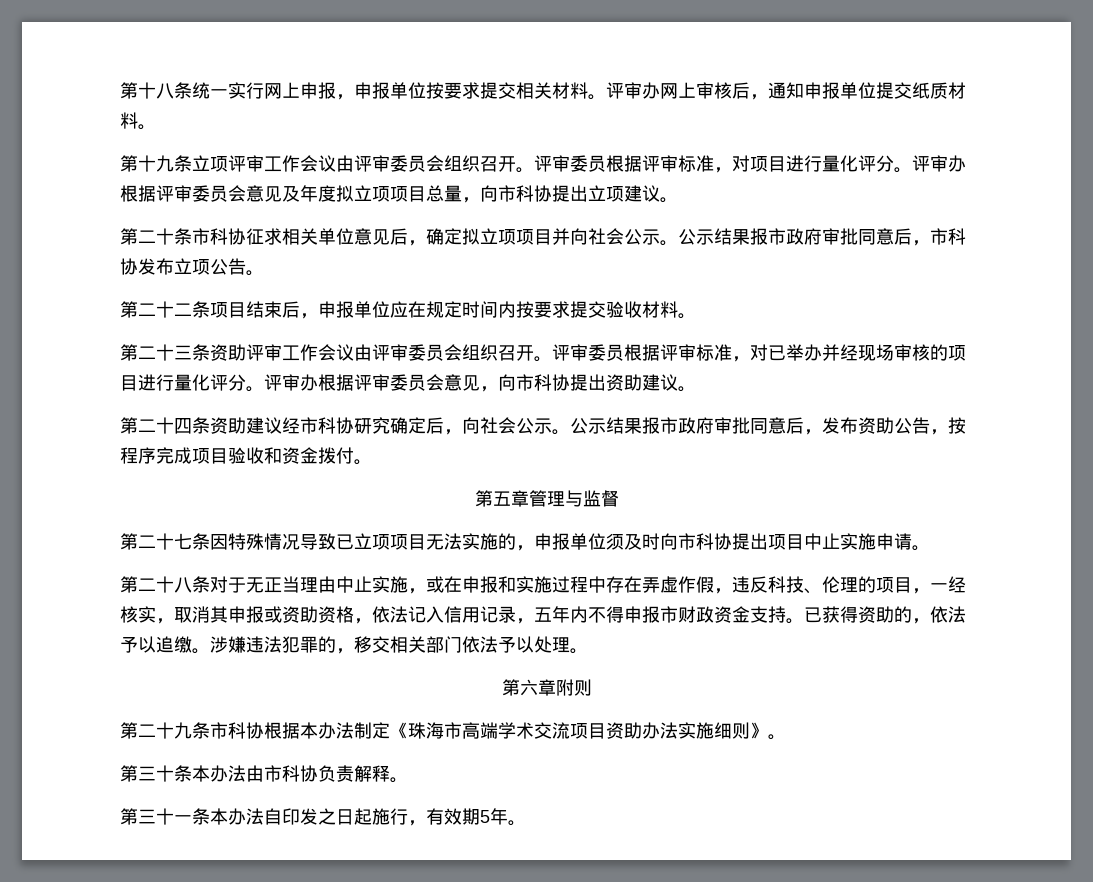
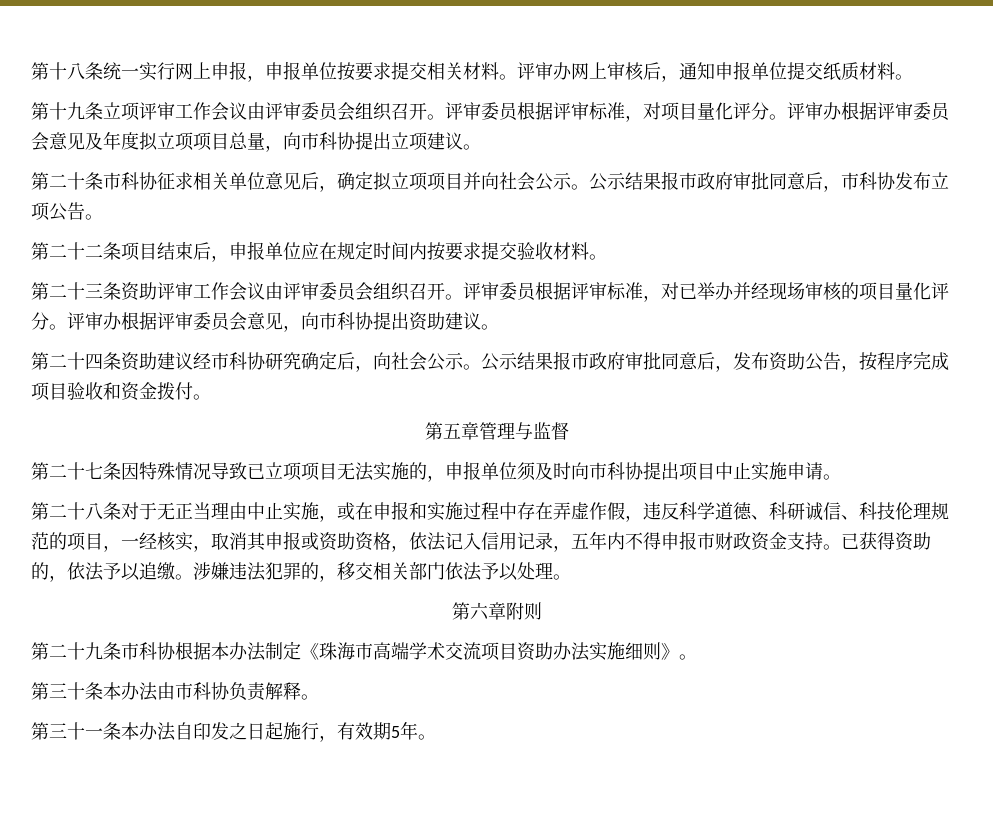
- 评审委员根据评审标准，对项目进行量化评分。
+ 评审委员根据评审标准，对项目量化评分。
- 评审委员根据评审标准，对已举办并经现场审核的项目进行量化评分。
+ 评审委员根据评审标准，对已举办并经现场审核的项目量化评分。
- 第二十八条对于无正当理由中止实施，或在申报和实施过程中存在弄虚作假，违反科技、伦理的项目，一经核实，取消其申报或资助资格，依法记入信用记录，五年内不得申报市财政资金支持。
+ 第二十八条对于无正当理由中止实施，或在申报和实施过程中存在弄虚作假，违反科学道德、科研诚信、科技伦理规范的项目，一经核实，取消其申报或资助资格，依法记入信用记录，五年内不得申报市财政资金支持。

